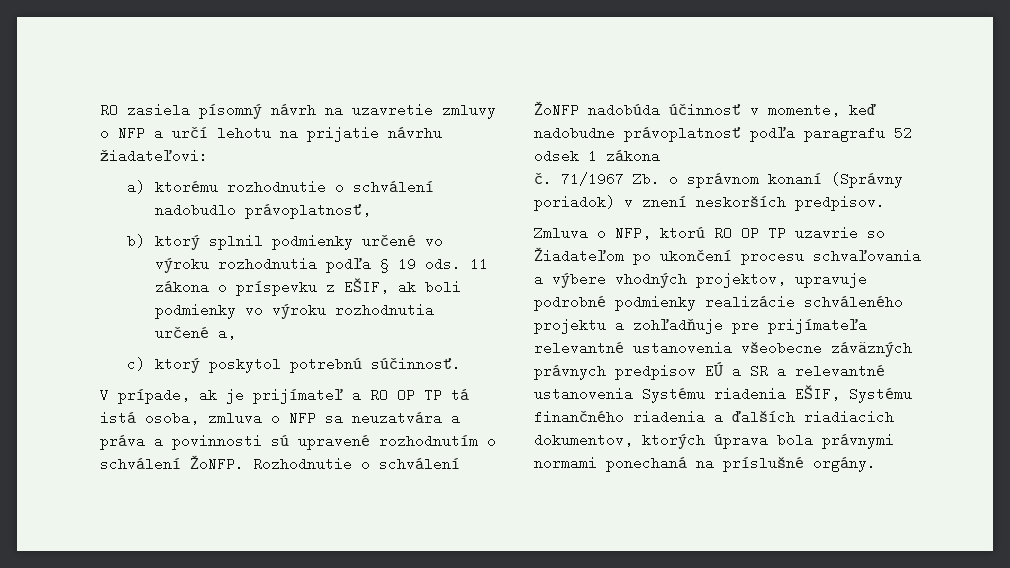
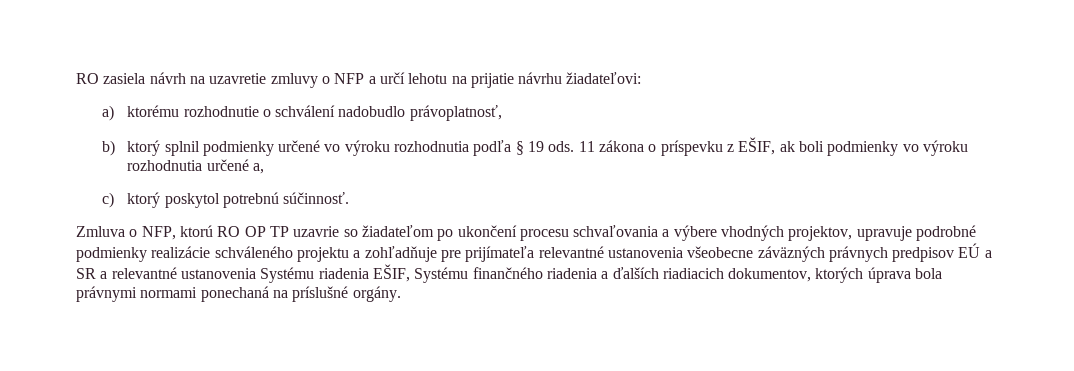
- RO zasiela písomný návrh na uzavretie zmluvy o NFP a určí lehotu na prijatie návrhu žiadateľovi:
+ RO zasiela návrh na uzavretie zmluvy o NFP a určí lehotu na prijatie návrhu žiadateľovi:
- V prípade, ak je prijímateľ a RO OP TP tá istá osoba, zmluva o NFP sa neuzatvára a práva a povinnosti sú upravené rozhodnutím o schválení ŽoNFP. Rozhodnutie o schválení ŽoNFP nadobúda účinnosť v momente, keď nadobudne právoplatnosť podľa paragrafu 52 odsek 1 zákona
- č. 71/1967 Zb. o správnom konaní (Správny poriadok) v znení neskorších predpisov.
- Zmluva o NFP, ktorú RO OP TP uzavrie so Žiadateľom po ukončení procesu schvaľovania a výbere vhodných projektov, upravuje podrobné podmienky realizácie schváleného projektu a zohľadňuje pre prijímateľa relevantné ustanovenia všeobecne záväzných právnych predpisov EÚ a SR a relevantné ustanovenia Systému riadenia EŠIF, Systému finančného riadenia a ďalších riadiacich dokumentov, ktorých úprava bola právnymi normami ponechaná na príslušné orgány.
+ Zmluva o NFP, ktorú RO OP TP uzavrie so žiadateľom po ukončení procesu schvaľovania a výbere vhodných projektov, upravuje podrobné podmienky realizácie schváleného projektu a zohľadňuje pre prijímateľa relevantné ustanovenia všeobecne záväzných právnych predpisov EÚ a SR a relevantné ustanovenia Systému riadenia EŠIF, Systému finančného riadenia a ďalších riadiacich dokumentov, ktorých úprava bola právnymi normami ponechaná na príslušné orgány.

